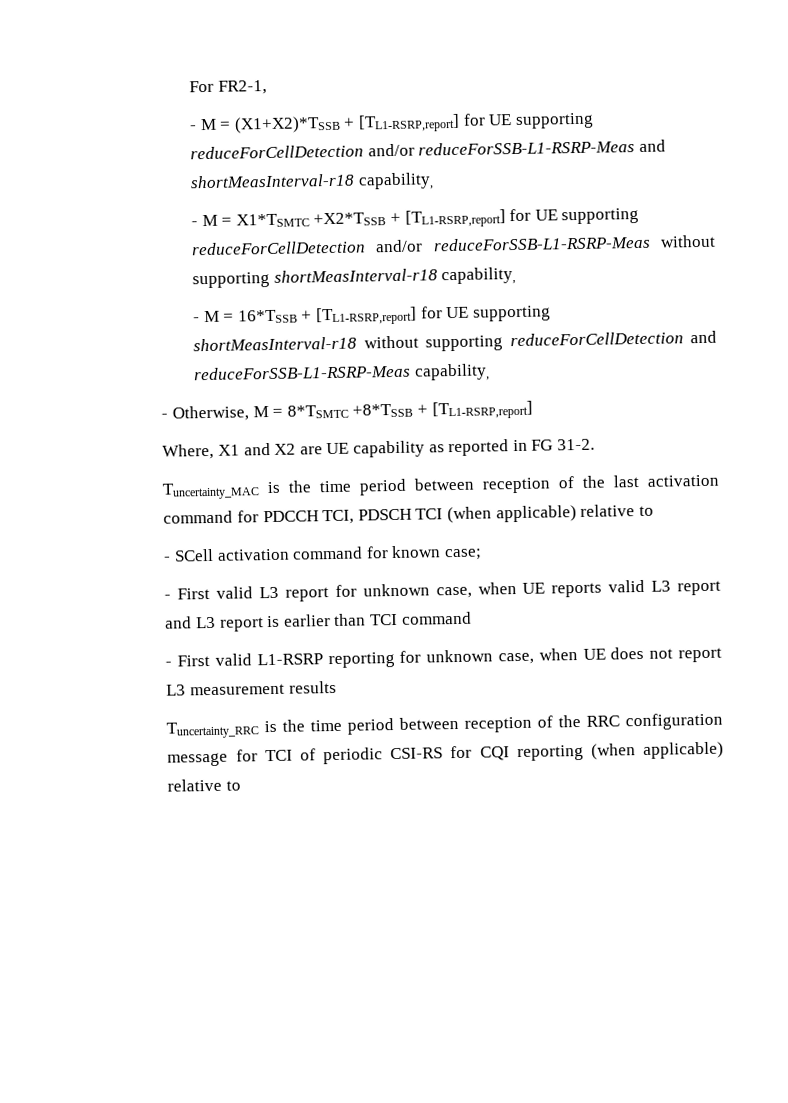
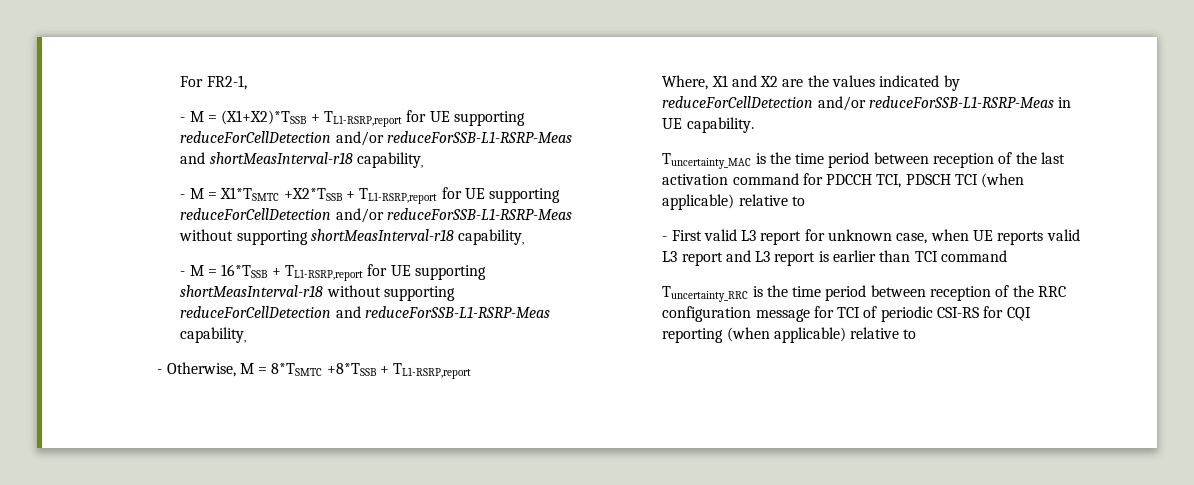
- - M = (X1+X2)*TSSB + [TL1-RSRP,report] for UE supporting reduceForCellDetection and/or reduceForSSB-L1-RSRP-Meas and shortMeasInterval-r18 capability,
+ - M = (X1+X2)*TSSB + TL1-RSRP,report for UE supporting reduceForCellDetection and/or reduceForSSB-L1-RSRP-Meas and shortMeasInterval-r18 capability,
- - M = X1*TSMTC +X2*TSSB + [TL1-RSRP,report] for UE supporting reduceForCellDetection and/or reduceForSSB-L1-RSRP-Meas without supporting shortMeasInterval-r18 capability,
+ - M = X1*TSMTC +X2*TSSB + TL1-RSRP,report for UE supporting reduceForCellDetection and/or reduceForSSB-L1-RSRP-Meas without supporting shortMeasInterval-r18 capability,
- - M = 16*TSSB + [TL1-RSRP,report] for UE supporting shortMeasInterval-r18 without supporting reduceForCellDetection and reduceForSSB-L1-RSRP-Meas capability,
+ - M = 16*TSSB + TL1-RSRP,report for UE supporting shortMeasInterval-r18 without supporting reduceForCellDetection and reduceForSSB-L1-RSRP-Meas capability,
- - Otherwise, M = 8*TSMTC +8*TSSB + [TL1-RSRP,report]
+ - Otherwise, M = 8*TSMTC +8*TSSB + TL1-RSRP,report
- Where, X1 and X2 are UE capability as reported in FG 31-2.
+ Where, X1 and X2 are the values indicated by reduceForCellDetection and/or reduceForSSB-L1-RSRP-Meas in UE capability.
- - SCell activation command for known case;
- - First valid L1-RSRP reporting for unknown case, when UE does not report L3 measurement results

